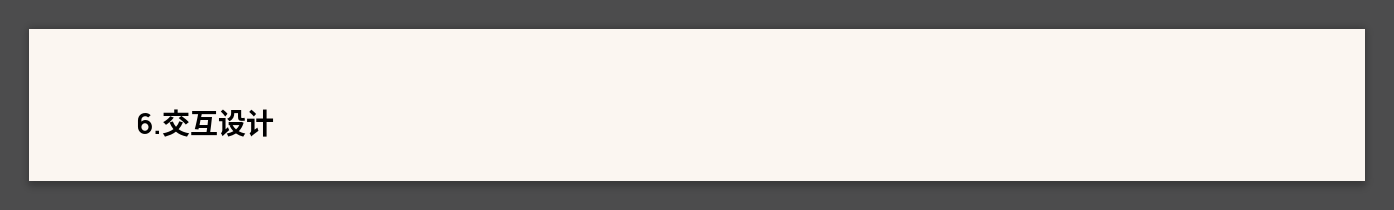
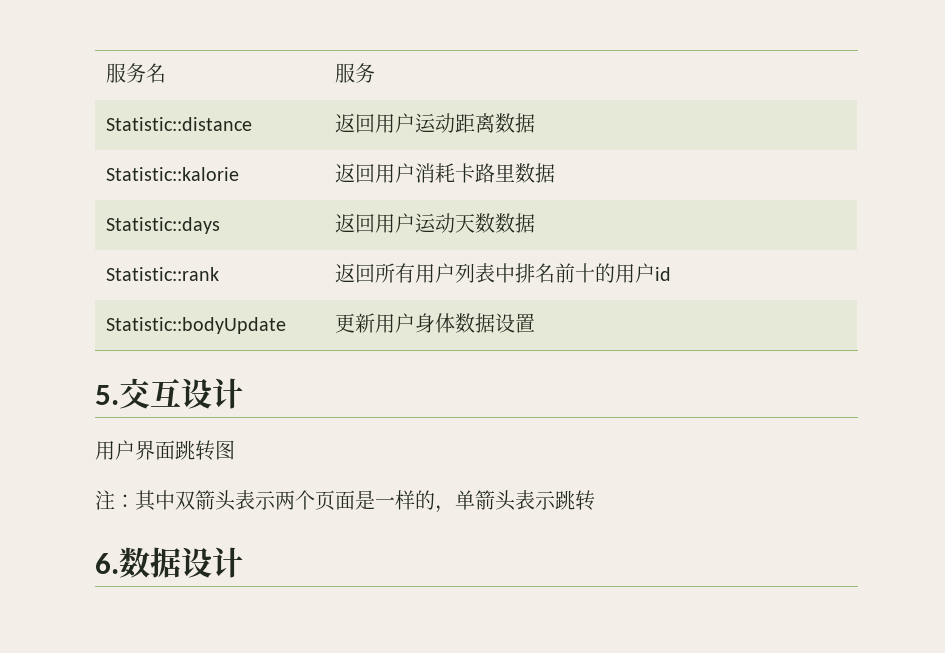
- 6.交互设计
+ 服务名 | 服务
+ Statistic::distance | 返回用户运动距离数据
+ Statistic::kalorie | 返回用户消耗卡路里数据
+ Statistic::days | 返回用户运动天数数据
+ Statistic::rank | 返回所有用户列表中排名前十的用户id
+ Statistic::bodyUpdate | 更新用户身体数据设置
+ 5.交互设计
+ 用户界面跳转图
+ 注：其中双箭头表示两个页面是一样的，单箭头表示跳转
+ 6.数据设计

